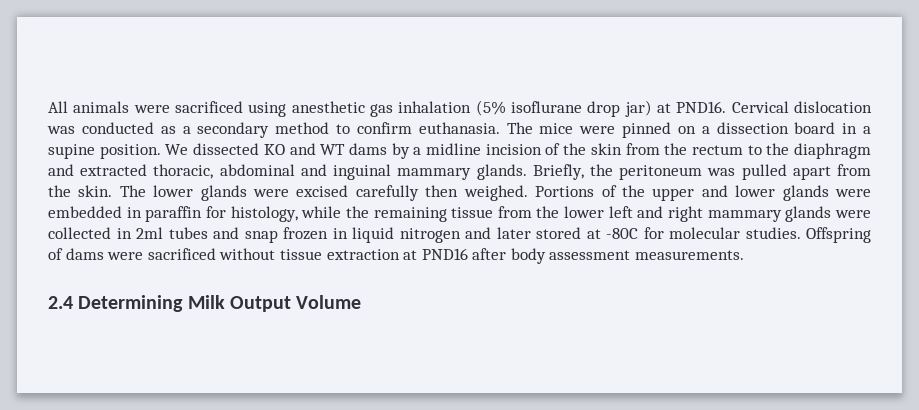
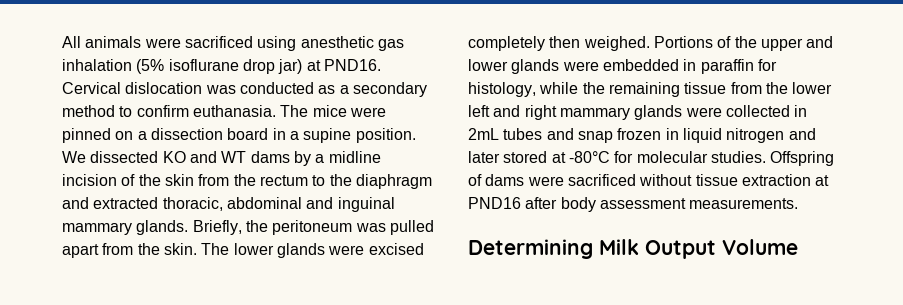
- The lower glands were excised carefully then weighed.
+ The lower glands were excised completely then weighed.
- Portions of the upper and lower glands were embedded in paraffin for histology, while the remaining tissue from the lower left and right mammary glands were collected in 2ml tubes and snap frozen in liquid nitrogen and later stored at -80C for molecular studies.
+ Portions of the upper and lower glands were embedded in paraffin for histology, while the remaining tissue from the lower left and right mammary glands were collected in 2mL tubes and snap frozen in liquid nitrogen and later stored at -80°C for molecular studies.
- 2.4 Determining Milk Output Volume
+ Determining Milk Output Volume

